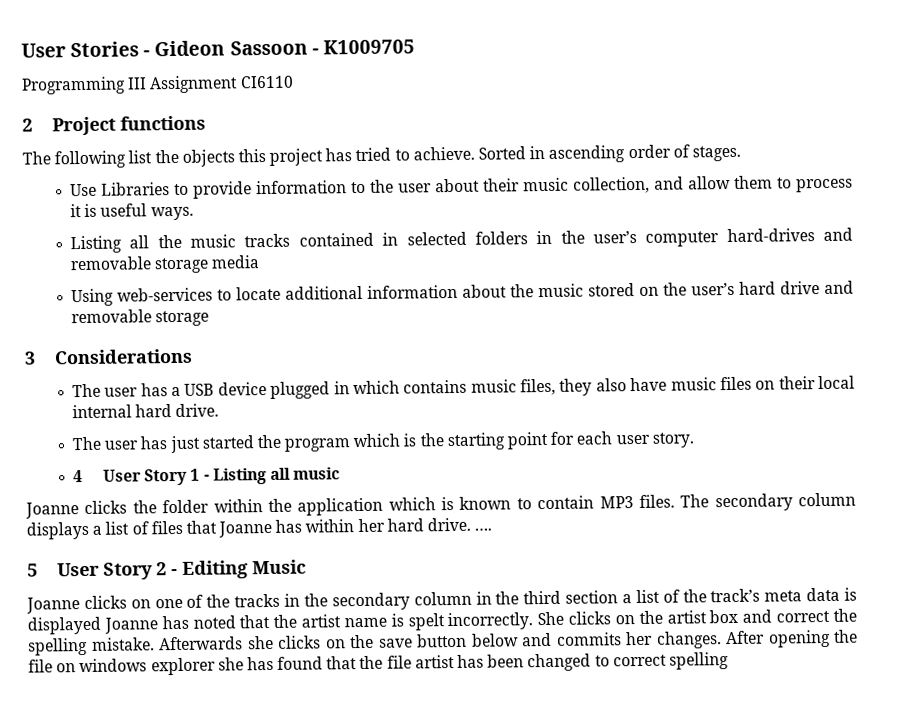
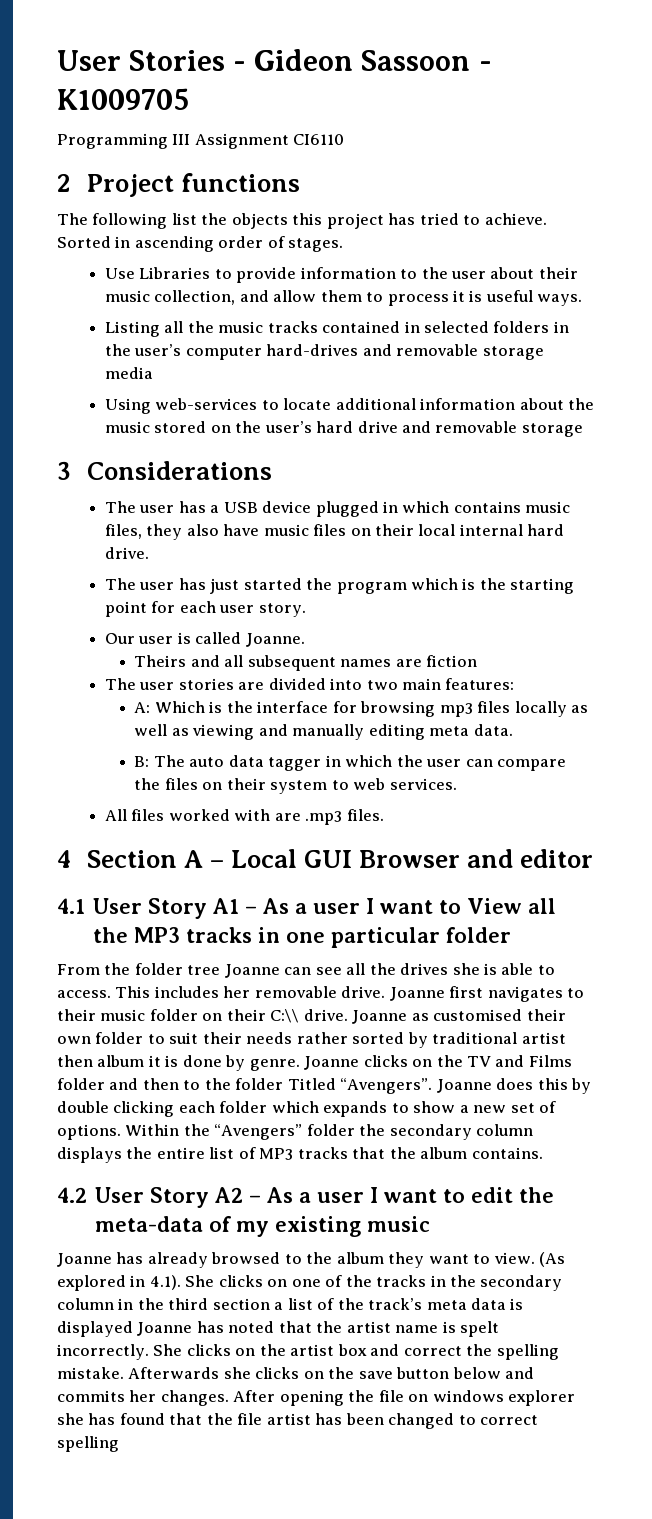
- 4 User Story 1 - Listing all music
- Joanne clicks the folder within the application which is known to contain MP3 files. The secondary column displays a list of files that Joanne has within her hard drive. ….
- 5 User Story 2 - Editing Music
- Joanne clicks on one of the tracks in the secondary column in the third section a list of the track’s meta data is displayed Joanne has noted that the artist name is spelt incorrectly.
+ Our user is called Joanne.
+ Theirs and all subsequent names are fiction
+ The user stories are divided into two main features:
+ A: Which is the interface for browsing mp3 files locally as well as viewing and manually editing meta data.
+ B: The auto data tagger in which the user can compare the files on their system to web services.
+ All files worked with are .mp3 files.
+ 4 Section A – Local GUI Browser and editor
+ 4.1 User Story A1 – As a user I want to View all the MP3 tracks in one particular folder
+ From the folder tree Joanne can see all the drives she is able to access. This includes her removable drive. Joanne first navigates to their music folder on their C:\\ drive. Joanne as customised their own folder to suit their needs rather sorted by traditional artist then album it is done by genre. Joanne clicks on the TV and Films folder and then to the folder Titled “Avengers”. Joanne does this by double clicking each folder which expands to show a new set of options. Within the “Avengers” folder the secondary column displays the entire list of MP3 tracks that the album contains.
+ 4.2 User Story A2 – As a user I want to edit the meta-data of my existing music
+ Joanne has already browsed to the album they want to view. (As explored in 4.1). She clicks on one of the tracks in the secondary column in the third section a list of the track’s meta data is displayed Joanne has noted that the artist name is spelt incorrectly.

